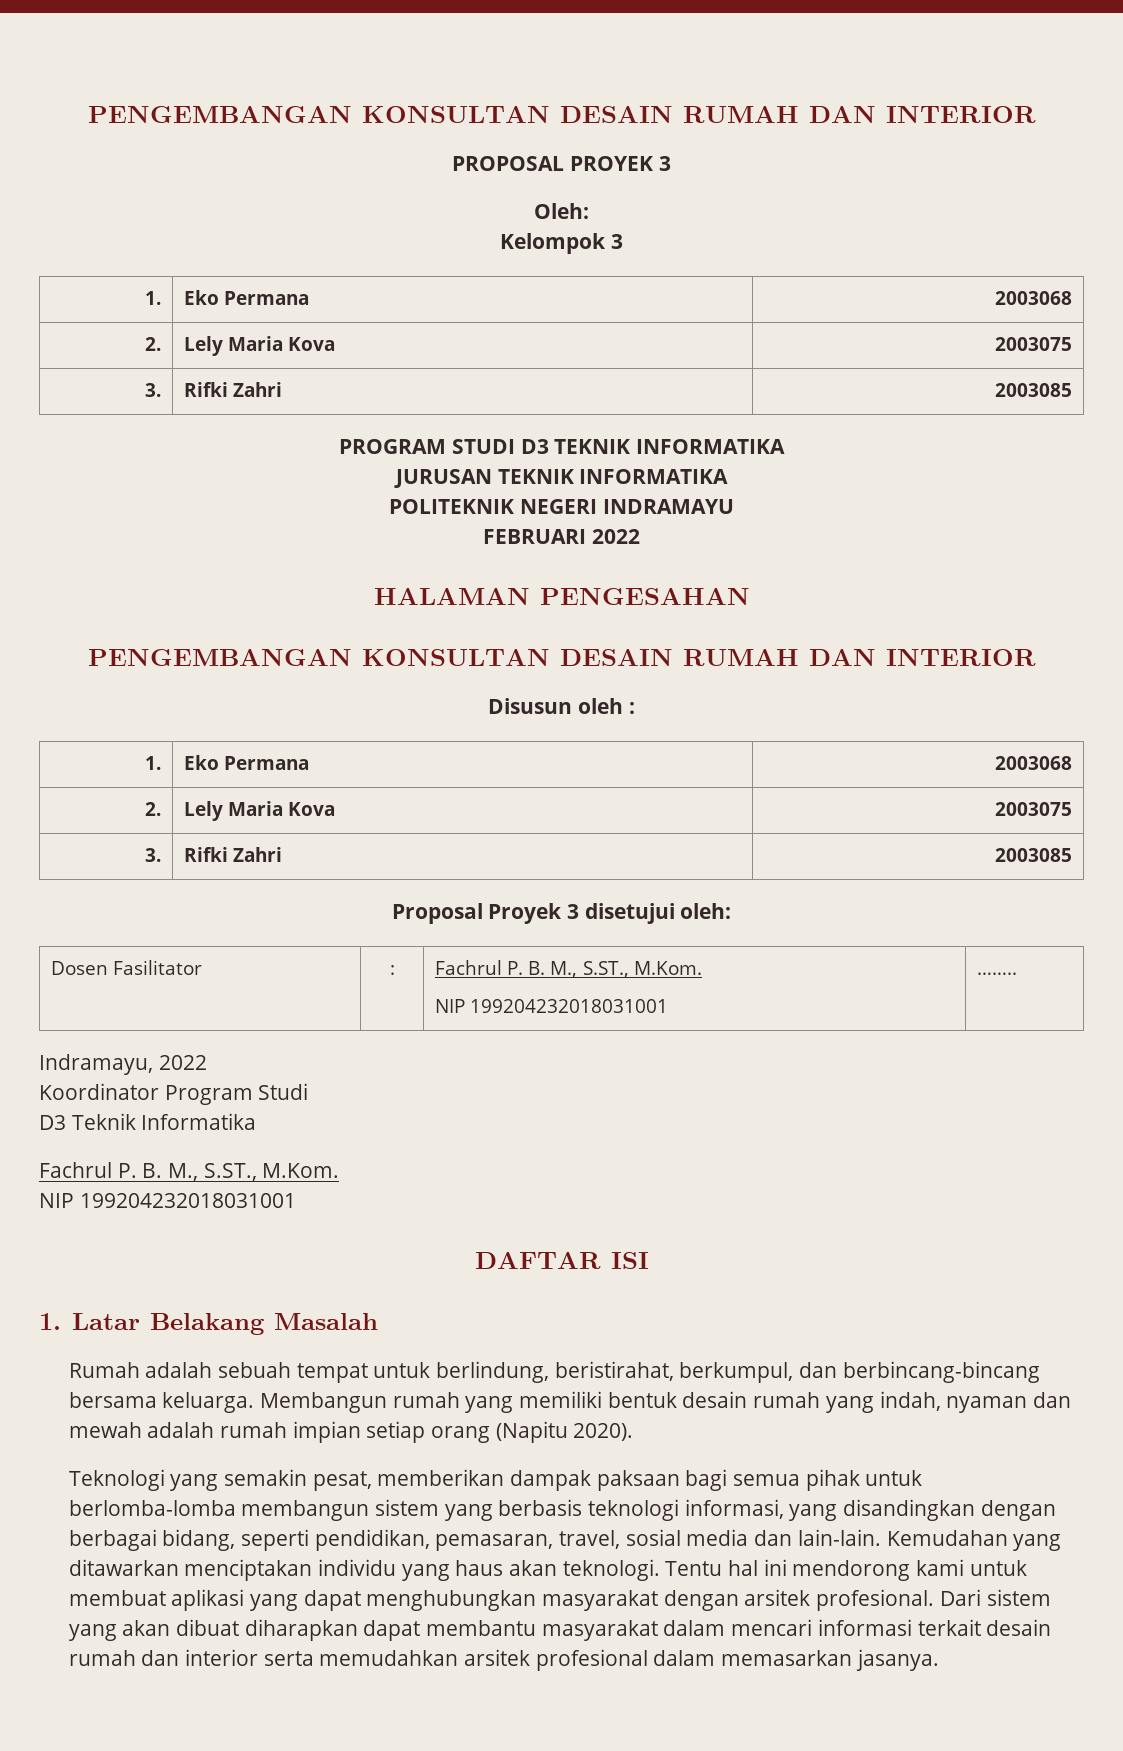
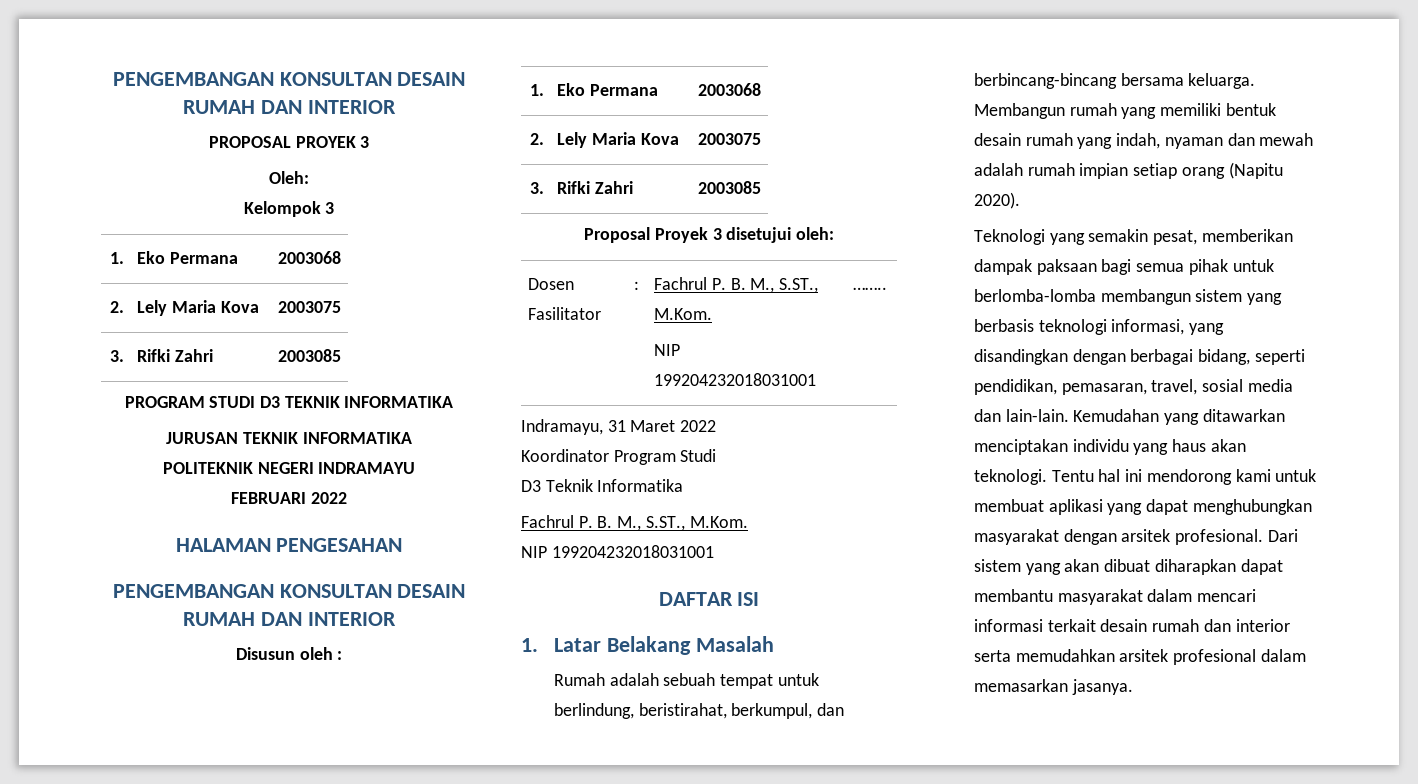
- Indramayu, 2022
+ Indramayu, 31 Maret 2022

